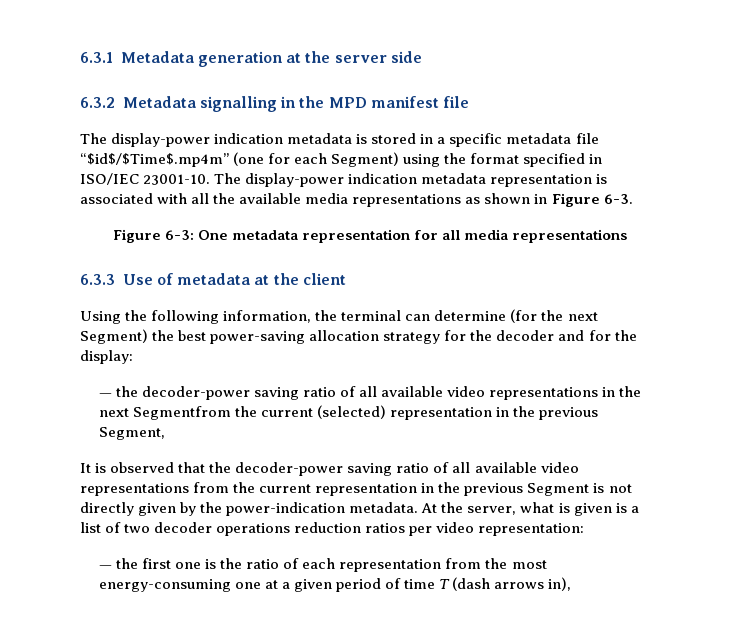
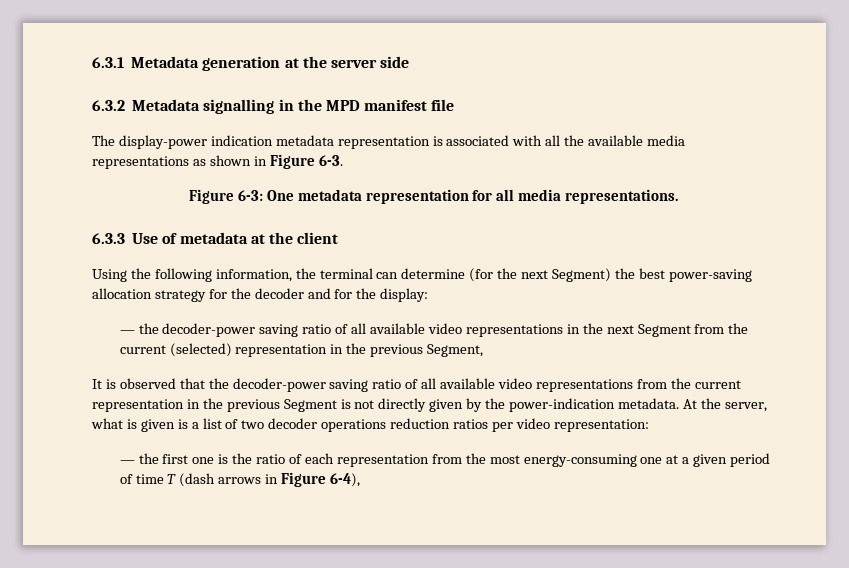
- The display-power indication metadata is stored in a specific metadata file “$id$/$Time$.mp4m” (one for each Segment) using the format specified in ISO/IEC 23001-10. The display-power indication metadata representation is associated with all the available media representations as shown in Figure 6-3.
+ The display-power indication metadata representation is associated with all the available media representations as shown in Figure 6-3.
- Figure 6-3: One metadata representation for all media representations
+ Figure 6-3: One metadata representation for all media representations.
- — the decoder-power saving ratio of all available video representations in the next Segmentfrom the current (selected) representation in the previous Segment,
+ — the decoder-power saving ratio of all available video representations in the next Segment from the current (selected) representation in the previous Segment,
- — the first one is the ratio of each representation from the most energy-consuming one at a given period of time T (dash arrows in),
+ — the first one is the ratio of each representation from the most energy-consuming one at a given period of time T (dash arrows in Figure 6-4),

